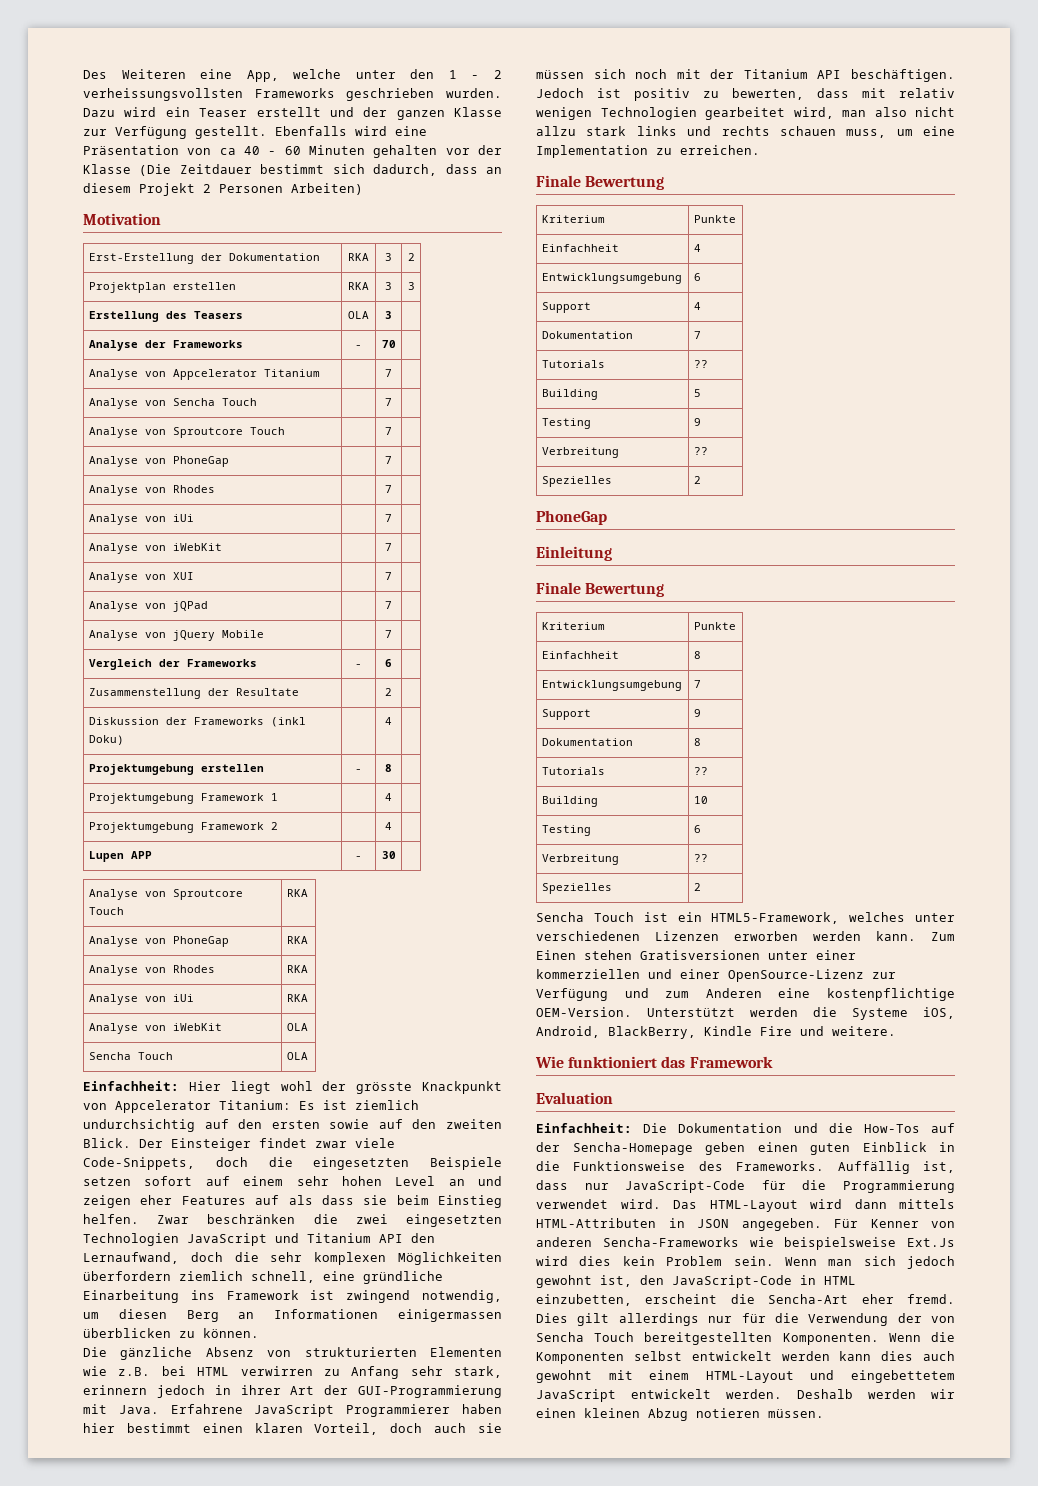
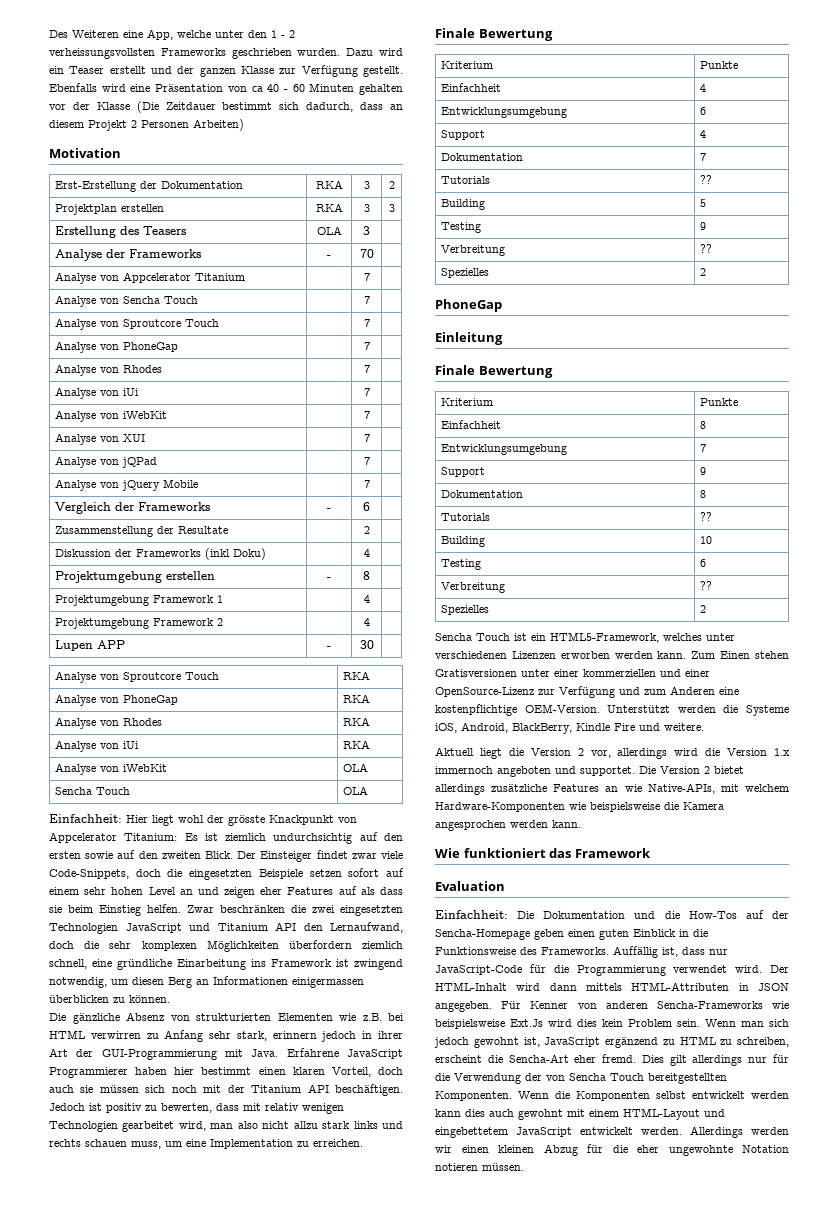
+ Aktuell liegt die Version 2 vor, allerdings wird die Version 1.x immernoch angeboten und supportet. Die Version 2 bietet allerdings zusätzliche Features an wie Native-APIs, mit welchem Hardware-Komponenten wie beispielsweise die Kamera angesprochen werden kann.
- Das HTML-Layout wird dann mittels HTML-Attributen in JSON angegeben.
+ Der HTML-Inhalt wird dann mittels HTML-Attributen in JSON angegeben.
- Wenn man sich jedoch gewohnt ist, den JavaScript-Code in HTML einzubetten, erscheint die Sencha-Art eher fremd.
+ Wenn man sich jedoch gewohnt ist, JavaScript ergänzend zu HTML zu schreiben, erscheint die Sencha-Art eher fremd.
- Deshalb werden wir einen kleinen Abzug notieren müssen.
+ Allerdings werden wir einen kleinen Abzug für die eher ungewohnte Notation notieren müssen.

